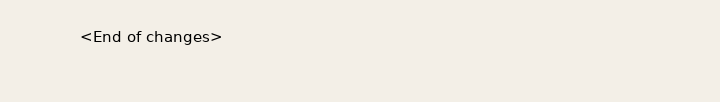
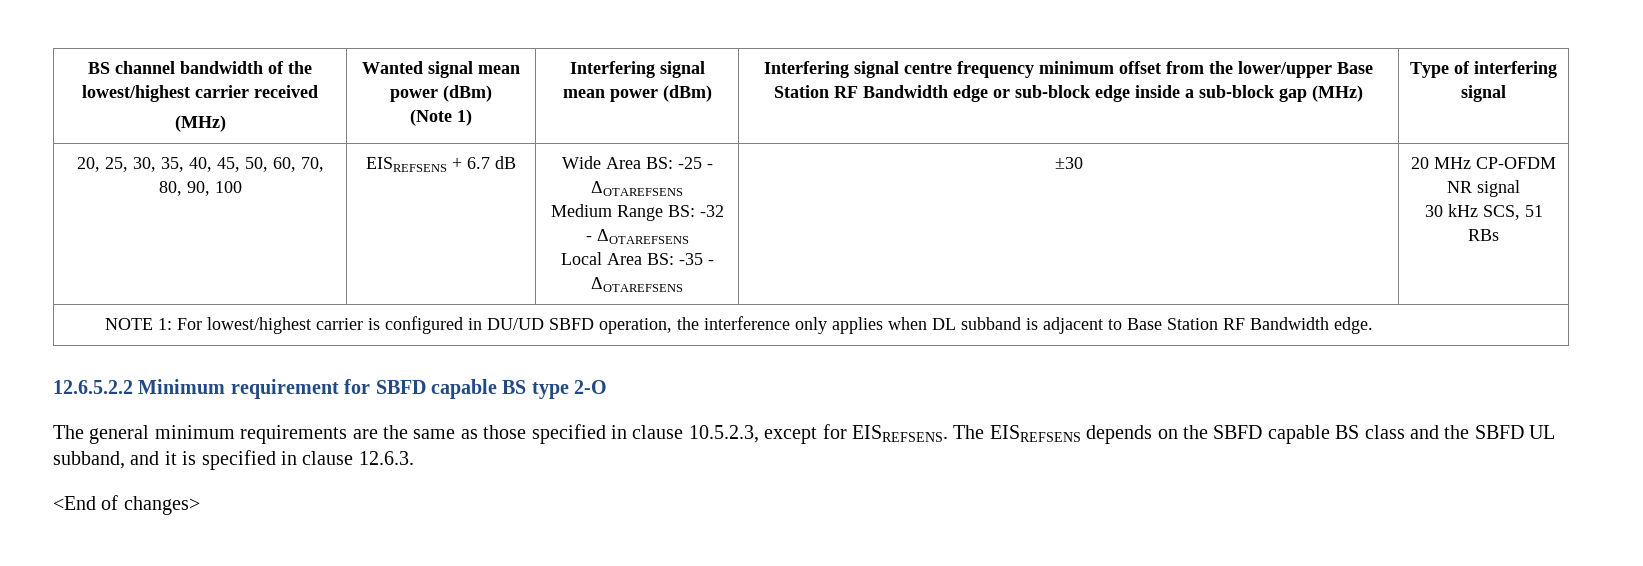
+ BS channel bandwidth of the lowest/highest carrier received
+ (MHz) | Wanted signal mean power (dBm)
+ (Note 1) | Interfering signal mean power (dBm) | Interfering signal centre frequency minimum offset from the lower/upper Base Station RF Bandwidth edge or sub-block edge inside a sub-block gap (MHz) | Type of interfering signal
+ 20, 25, 30, 35, 40, 45, 50, 60, 70, 80, 90, 100 | EISREFSENS + 6.7 dB | Wide Area BS: -25 - ΔOTAREFSENS
+ Medium Range BS: -32 - ΔOTAREFSENS
+ Local Area BS: -35 - ΔOTAREFSENS | ±30 | 20 MHz CP-OFDM NR signal
+ 30 kHz SCS, 51 RBs
+ NOTE 1: For lowest/highest carrier is configured in DU/UD SBFD operation, the interference only applies when DL subband is adjacent to Base Station RF Bandwidth edge.
+ 12.6.5.2.2 Minimum requirement for SBFD capable BS type 2-O
+ The general minimum requirements are the same as those specified in clause 10.5.2.3, except for EISREFSENS. The EISREFSENS depends on the SBFD capable BS class and the SBFD UL subband, and it is specified in clause 12.6.3.

